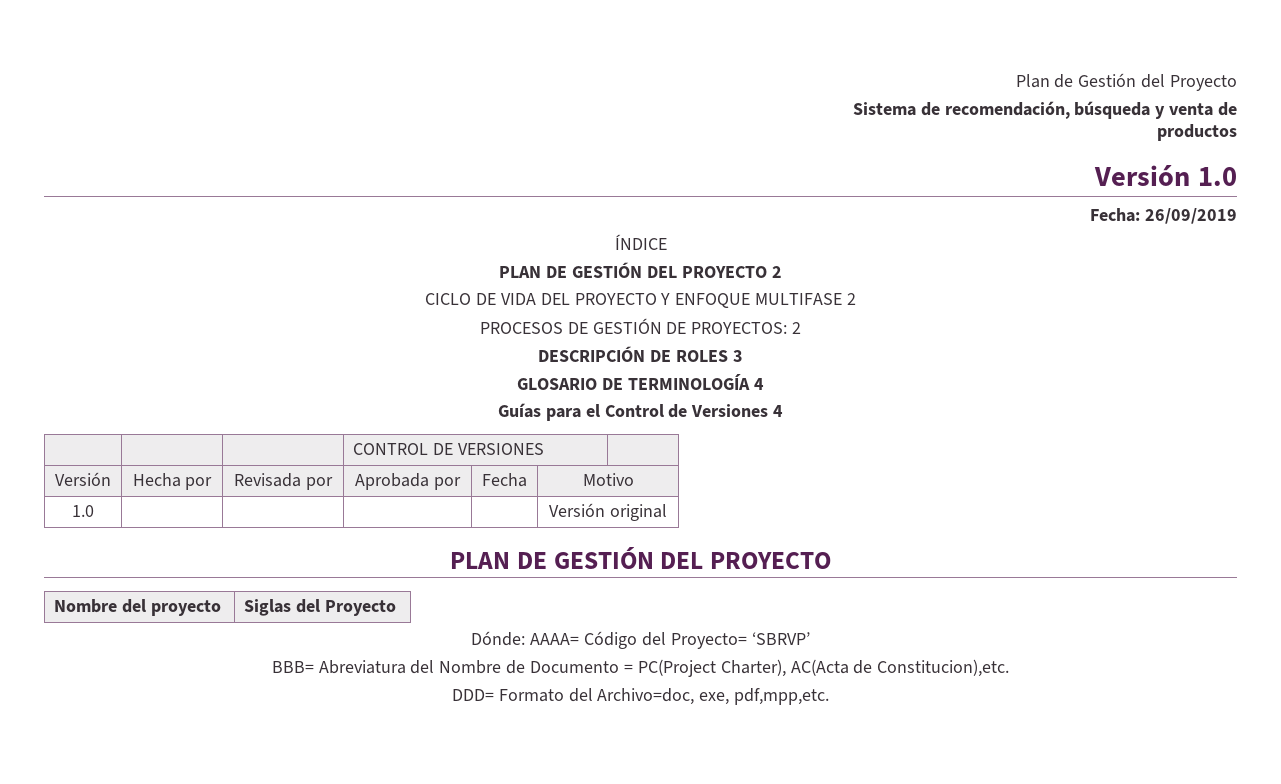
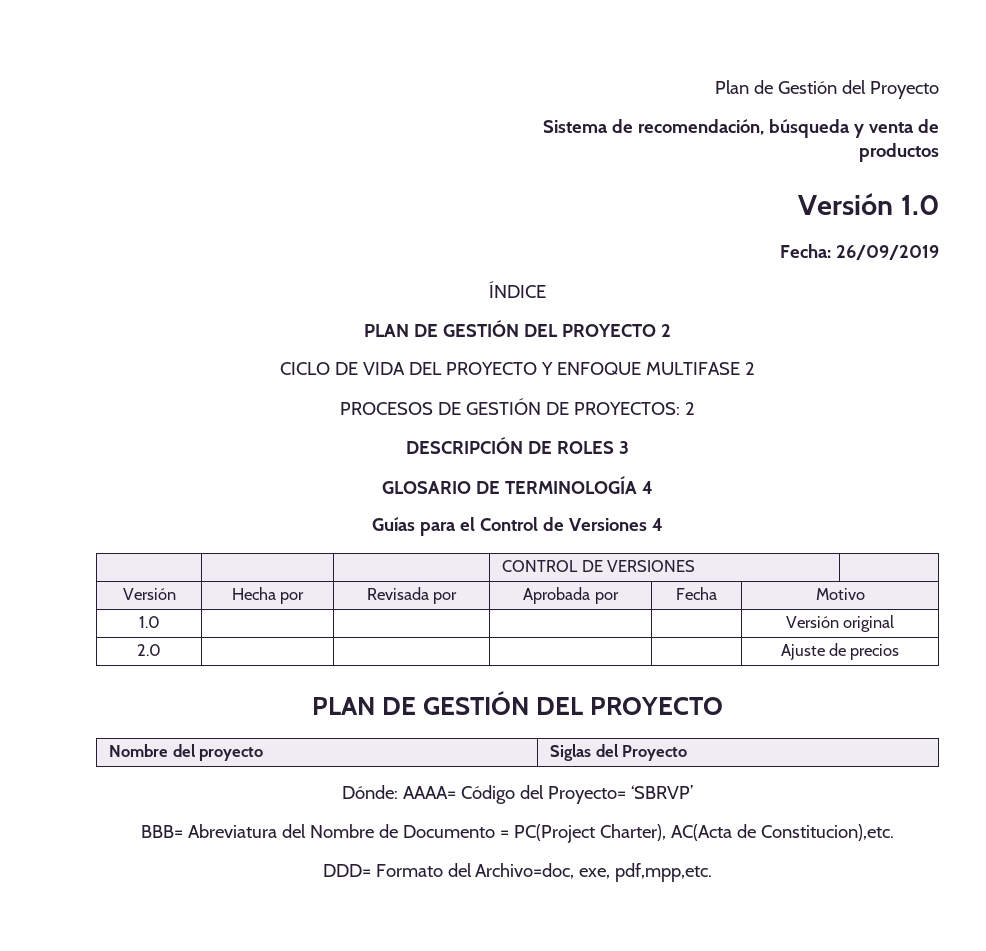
+ 2.0 | | | | | Ajuste de precios

